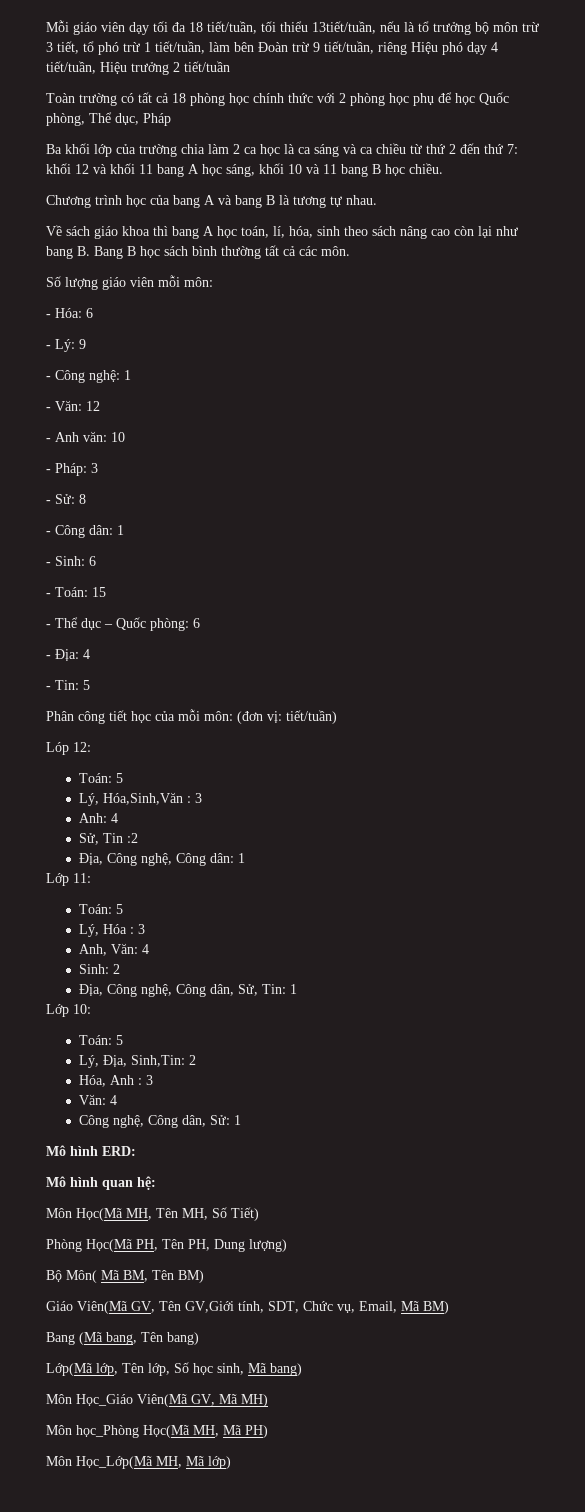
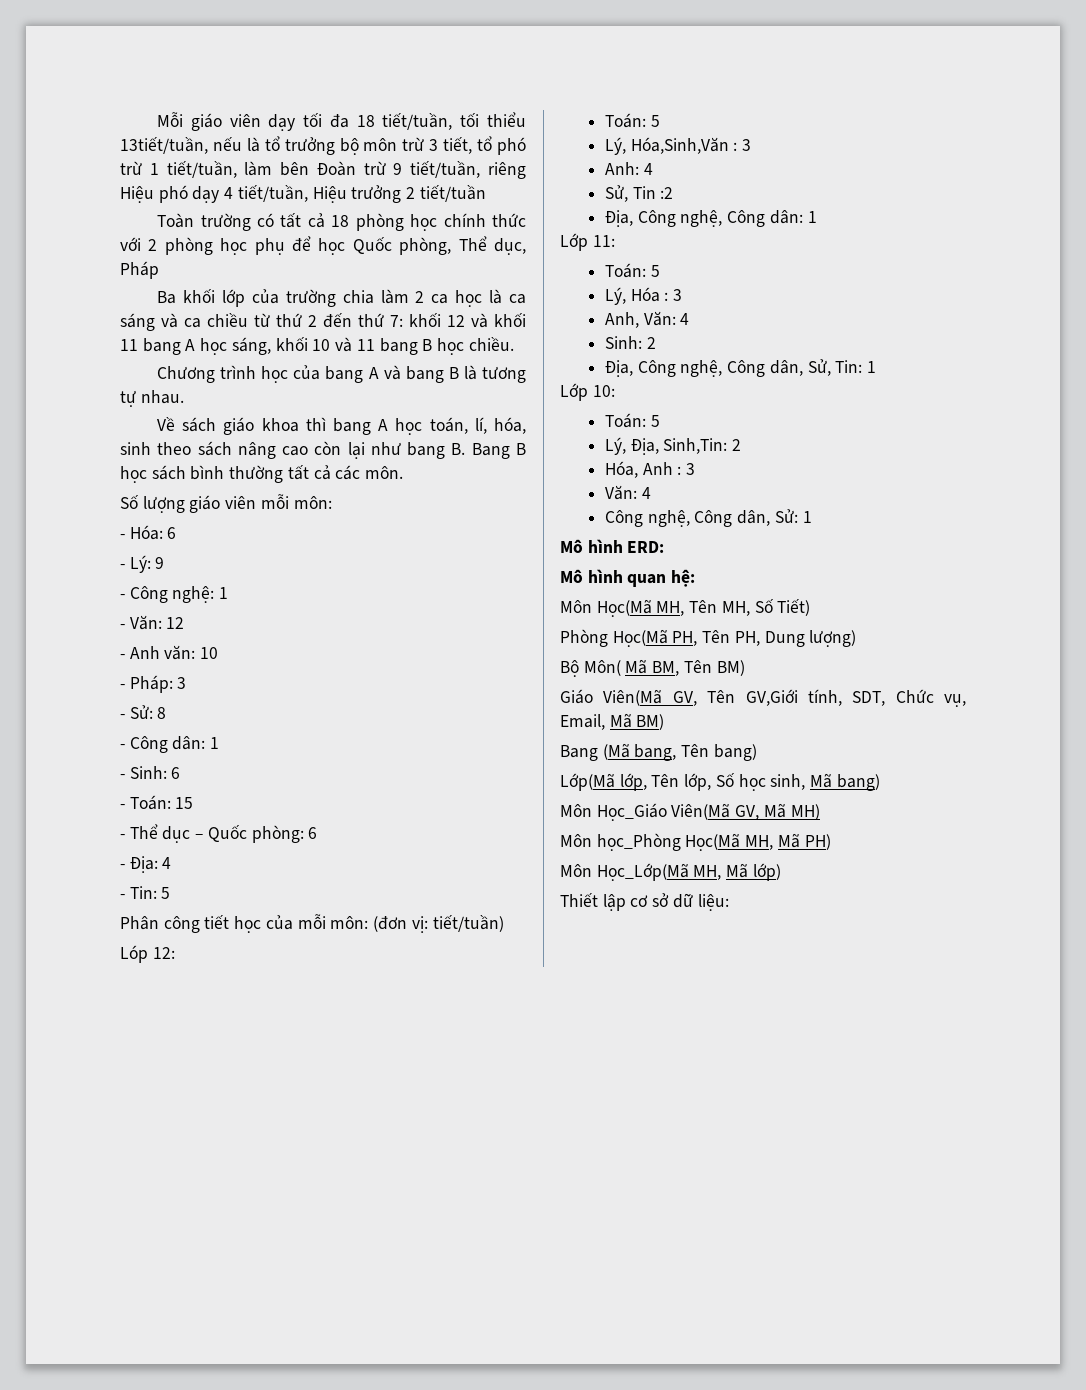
+ Thiết lập cơ sở dữ liệu:

